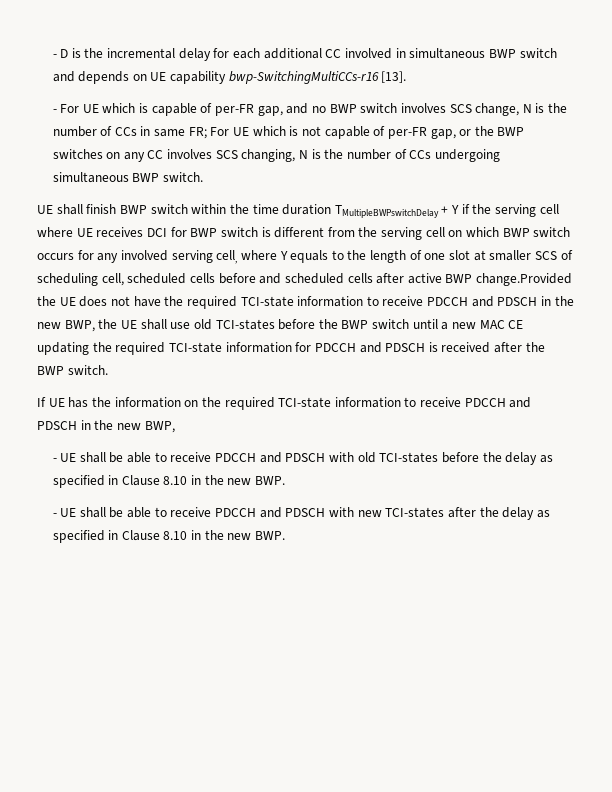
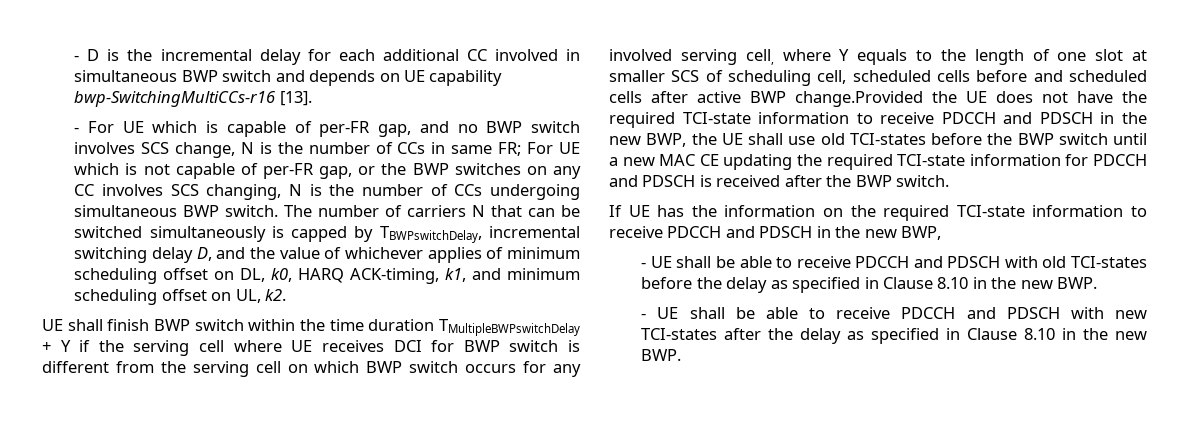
+ The number of carriers N that can be switched simultaneously is capped by TBWPswitchDelay, incremental switching delay D, and the value of whichever applies of minimum scheduling offset on DL, k0, HARQ ACK-timing, k1, and minimum scheduling offset on UL, k2.

